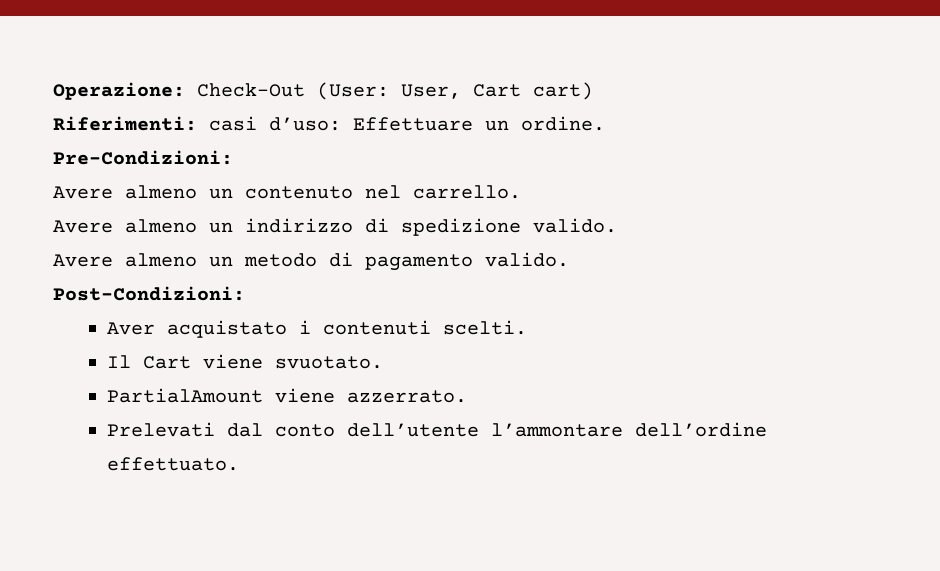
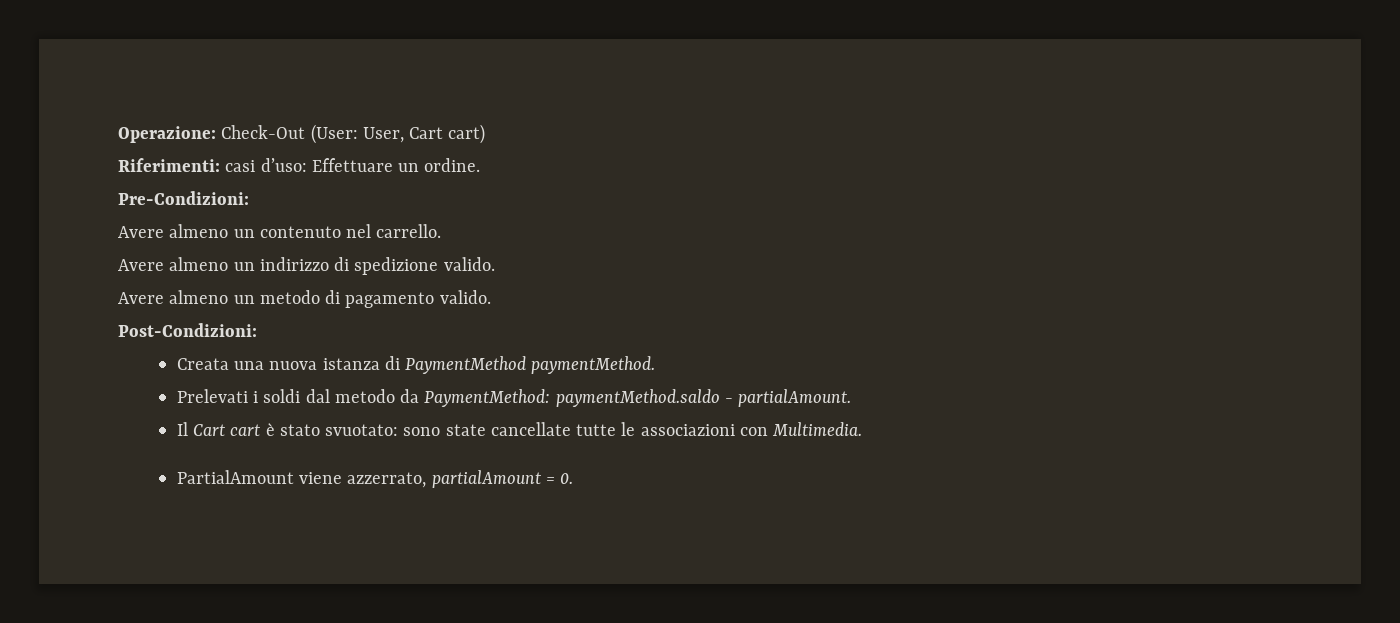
- Aver acquistato i contenuti scelti.
- Il Cart viene svuotato.
- PartialAmount viene azzerrato.
- Prelevati dal conto dell’utente l’ammontare dell’ordine effettuato.
+ Creata una nuova istanza di PaymentMethod paymentMethod.
+ Prelevati i soldi dal metodo da PaymentMethod: paymentMethod.saldo - partialAmount.
+ Il Cart cart è stato svuotato: sono state cancellate tutte le associazioni con Multimedia.
+ PartialAmount viene azzerrato, partialAmount = 0.

